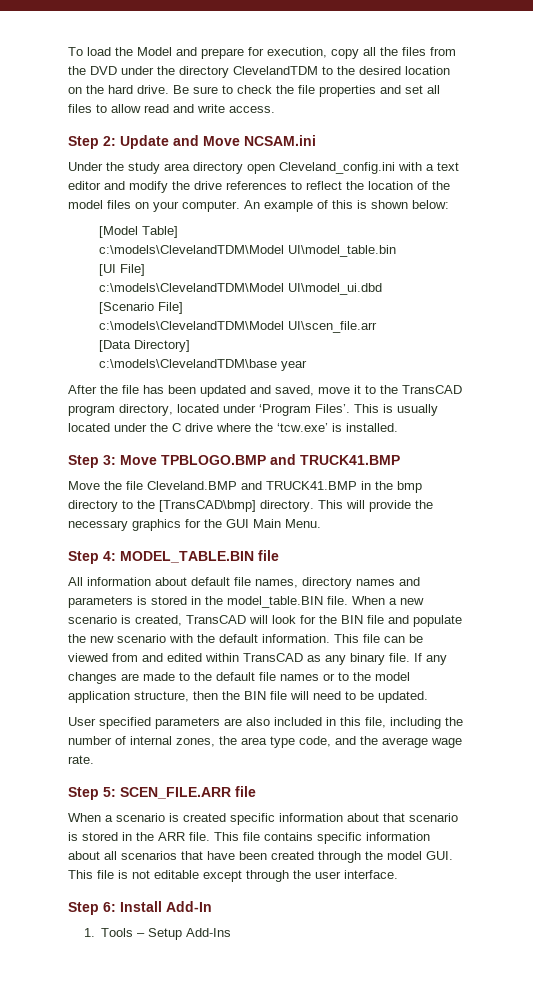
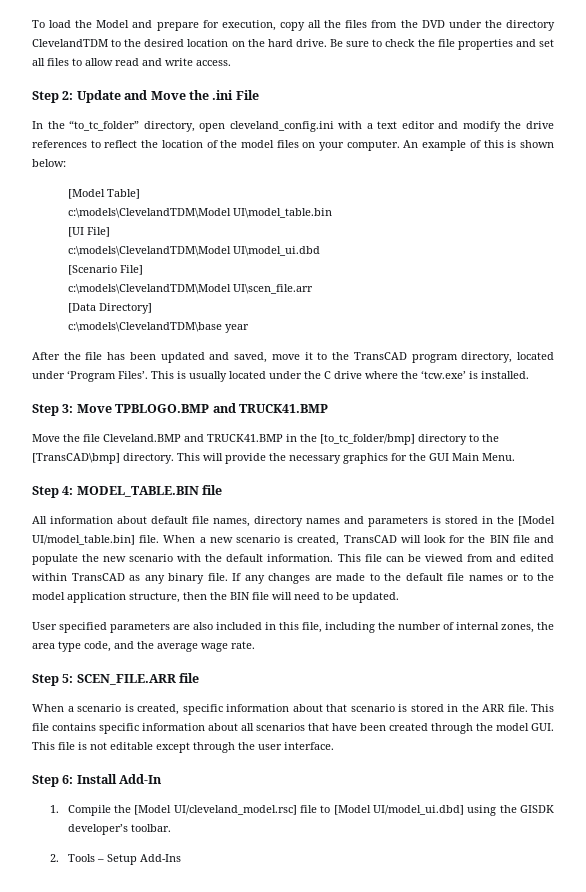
- Step 2: Update and Move NCSAM.ini
- Under the study area directory open Cleveland_config.ini with a text editor and modify the drive references to reflect the location of the model files on your computer.
+ Step 2: Update and Move the .ini File
+ In the “to_tc_folder” directory, open cleveland_config.ini with a text editor and modify the drive references to reflect the location of the model files on your computer.
- Move the file Cleveland.BMP and TRUCK41.BMP in the bmp directory to the [TransCAD\bmp] directory.
+ Move the file Cleveland.BMP and TRUCK41.BMP in the [to_tc_folder/bmp] directory to the [TransCAD\bmp] directory.
- All information about default file names, directory names and parameters is stored in the model_table.BIN file.
+ All information about default file names, directory names and parameters is stored in the [Model UI/model_table.bin] file.
- When a scenario is created specific information about that scenario is stored in the ARR file.
+ When a scenario is created, specific information about that scenario is stored in the ARR file.
- 1. Tools – Setup Add-Ins
+ 1. Compile the [Model UI/cleveland_model.rsc] file to [Model UI/model_ui.dbd] using the GISDK developer’s toolbar.
+ 2. Tools – Setup Add-Ins

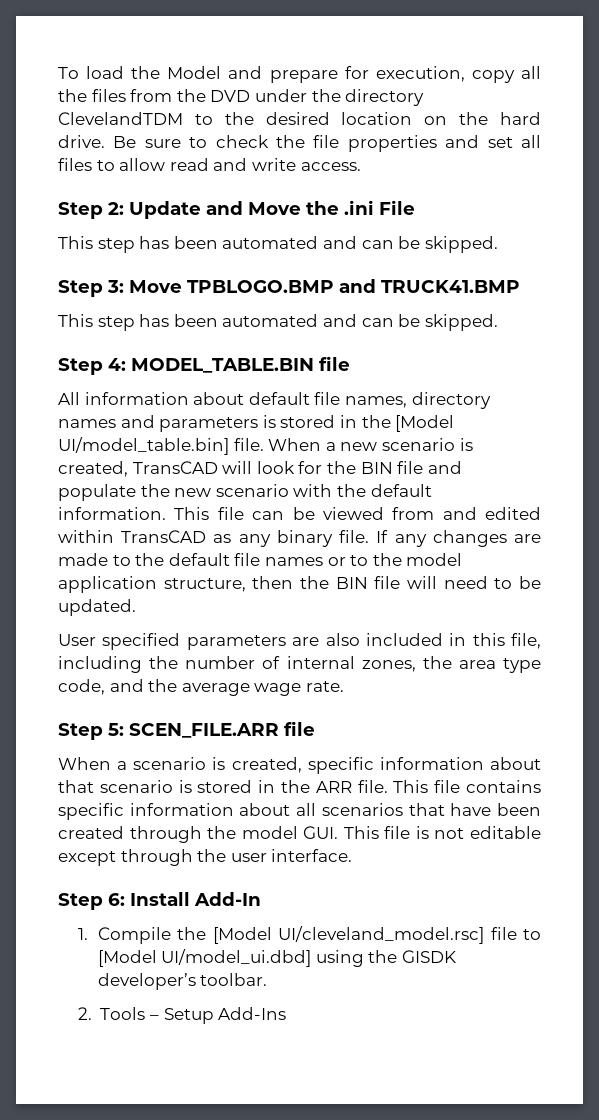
  Step 2: Update and Move the .ini File
- In the “to_tc_folder” directory, open cleveland_config.ini with a text editor and modify the drive references to reflect the location of the model files on your computer. An example of this is shown below:
- [Model Table]
- c:\models\ClevelandTDM\Model UI\model_table.bin
- [UI File]
- c:\models\ClevelandTDM\Model UI\model_ui.dbd
- [Scenario File]
- c:\models\ClevelandTDM\Model UI\scen_file.arr
- [Data Directory]
- c:\models\ClevelandTDM\base year
- After the file has been updated and saved, move it to the TransCAD program directory, located under ‘Program Files’. This is usually located under the C drive where the ‘tcw.exe’ is installed.
+ This step has been automated and can be skipped.
  Step 3: Move TPBLOGO.BMP and TRUCK41.BMP
- Move the file Cleveland.BMP and TRUCK41.BMP in the [to_tc_folder/bmp] directory to the [TransCAD\bmp] directory. This will provide the necessary graphics for the GUI Main Menu.
+ This step has been automated and can be skipped.

